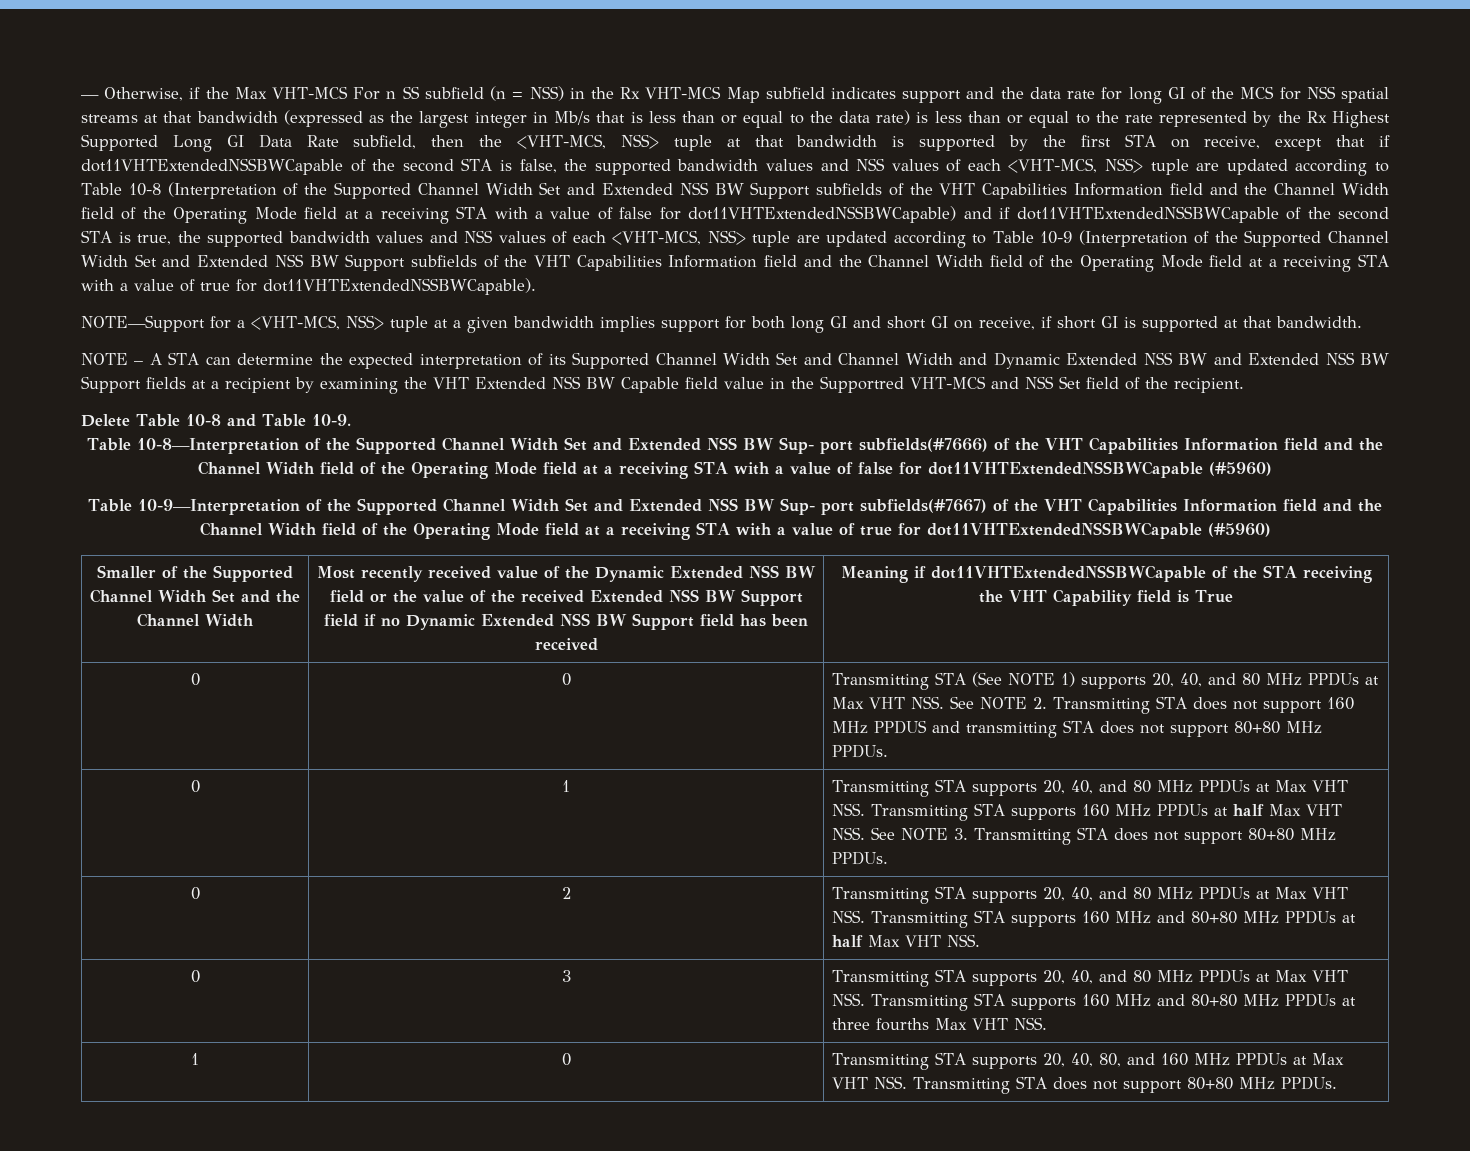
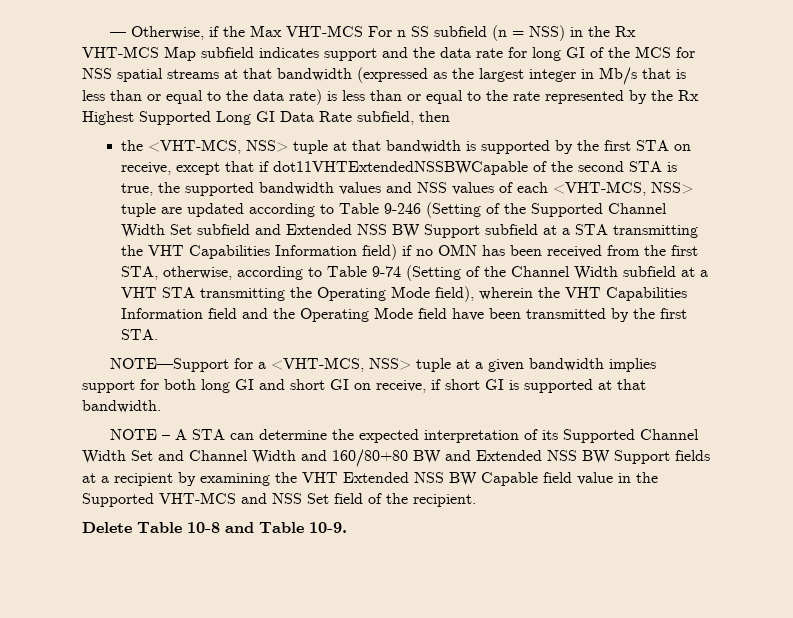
- — Otherwise, if the Max VHT-MCS For n SS subfield (n = NSS) in the Rx VHT-MCS Map subfield indicates support and the data rate for long GI of the MCS for NSS spatial streams at that bandwidth (expressed as the largest integer in Mb/s that is less than or equal to the data rate) is less than or equal to the rate represented by the Rx Highest Supported Long GI Data Rate subfield, then the <VHT-MCS, NSS> tuple at that bandwidth is supported by the first STA on receive, except that if dot11VHTExtendedNSSBWCapable of the second STA is false, the supported bandwidth values and NSS values of each <VHT-MCS, NSS> tuple are updated according to Table 10-8 (Interpretation of the Supported Channel Width Set and Extended NSS BW Support subfields of the VHT Capabilities Information field and the Channel Width field of the Operating Mode field at a receiving STA with a value of false for dot11VHTExtendedNSSBWCapable) and if dot11VHTExtendedNSSBWCapable of the second STA is true, the supported bandwidth values and NSS values of each <VHT-MCS, NSS> tuple are updated according to Table 10-9 (Interpretation of the Supported Channel Width Set and Extended NSS BW Support subfields of the VHT Capabilities Information field and the Channel Width field of the Operating Mode field at a receiving STA with a value of true for dot11VHTExtendedNSSBWCapable).
+ — Otherwise, if the Max VHT-MCS For n SS subfield (n = NSS) in the Rx VHT-MCS Map subfield indicates support and the data rate for long GI of the MCS for NSS spatial streams at that bandwidth (expressed as the largest integer in Mb/s that is less than or equal to the data rate) is less than or equal to the rate represented by the Rx Highest Supported Long GI Data Rate subfield, then
+ the <VHT-MCS, NSS> tuple at that bandwidth is supported by the first STA on receive, except that if dot11VHTExtendedNSSBWCapable of the second STA is true, the supported bandwidth values and NSS values of each <VHT-MCS, NSS> tuple are updated according to Table 9-246 (Setting of the Supported Channel Width Set subfield and Extended NSS BW Support subfield at a STA transmitting the VHT Capabilities Information field) if no OMN has been received from the first STA, otherwise, according to Table 9-74 (Setting of the Channel Width subfield at a VHT STA transmitting the Operating Mode field), wherein the VHT Capabilities Information field and the Operating Mode field have been transmitted by the first STA.
- NOTE – A STA can determine the expected interpretation of its Supported Channel Width Set and Channel Width and Dynamic Extended NSS BW and Extended NSS BW Support fields at a recipient by examining the VHT Extended NSS BW Capable field value in the Supportred VHT-MCS and NSS Set field of the recipient.
+ NOTE – A STA can determine the expected interpretation of its Supported Channel Width Set and Channel Width and 160/80+80 BW and Extended NSS BW Support fields at a recipient by examining the VHT Extended NSS BW Capable field value in the Supported VHT-MCS and NSS Set field of the recipient.
- Table 10-8—Interpretation of the Supported Channel Width Set and Extended NSS BW Sup- port subfields(#7666) of the VHT Capabilities Information field and the Channel Width field of the Operating Mode field at a receiving STA with a value of false for dot11VHTExtendedNSSBWCapable (#5960)
- Table 10-9—Interpretation of the Supported Channel Width Set and Extended NSS BW Sup- port subfields(#7667) of the VHT Capabilities Information field and the Channel Width field of the Operating Mode field at a receiving STA with a value of true for dot11VHTExtendedNSSBWCapable (#5960)
- Smaller of the Supported Channel Width Set and the Channel Width | Most recently received value of the Dynamic Extended NSS BW field or the value of the received Extended NSS BW Support field if no Dynamic Extended NSS BW Support field has been received | Meaning if dot11VHTExtendedNSSBWCapable of the STA receiving the VHT Capability field is True
- 0 | 0 | Transmitting STA (See NOTE 1) supports 20, 40, and 80 MHz PPDUs at Max VHT NSS. See NOTE 2. Transmitting STA does not support 160 MHz PPDUS and transmitting STA does not support 80+80 MHz PPDUs.
- 0 | 1 | Transmitting STA supports 20, 40, and 80 MHz PPDUs at Max VHT NSS. Transmitting STA supports 160 MHz PPDUs at half Max VHT NSS. See NOTE 3. Transmitting STA does not support 80+80 MHz PPDUs.
- 0 | 2 | Transmitting STA supports 20, 40, and 80 MHz PPDUs at Max VHT NSS. Transmitting STA supports 160 MHz and 80+80 MHz PPDUs at half Max VHT NSS.
- 0 | 3 | Transmitting STA supports 20, 40, and 80 MHz PPDUs at Max VHT NSS. Transmitting STA supports 160 MHz and 80+80 MHz PPDUs at three fourths Max VHT NSS.
- 1 | 0 | Transmitting STA supports 20, 40, 80, and 160 MHz PPDUs at Max VHT NSS. Transmitting STA does not support 80+80 MHz PPDUs.

